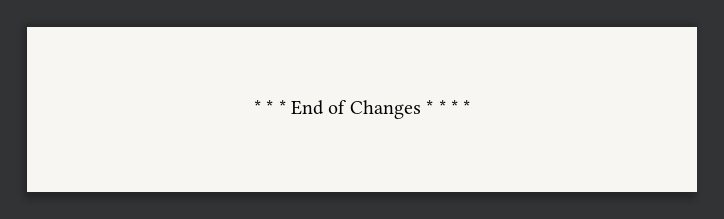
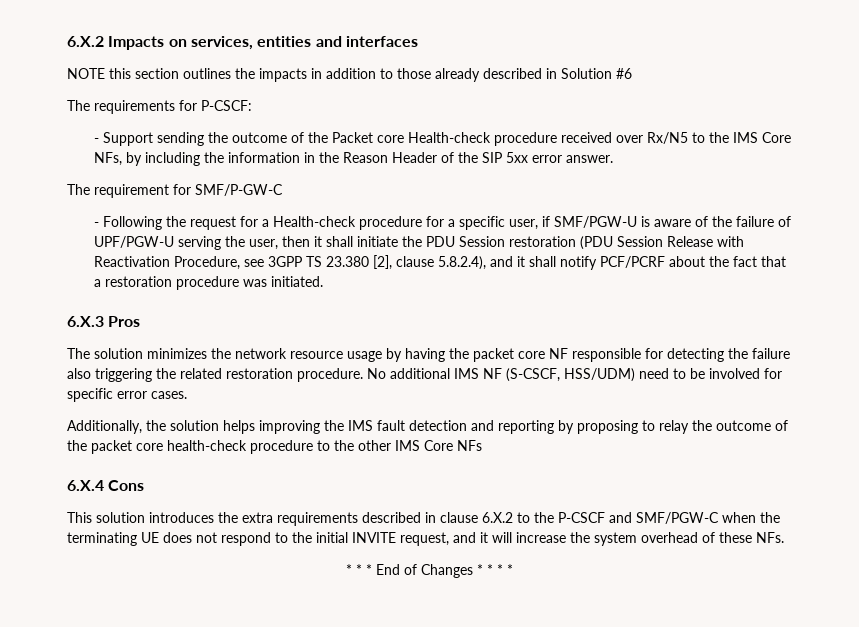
+ 6.X.2 Impacts on services, entities and interfaces
+ NOTE this section outlines the impacts in addition to those already described in Solution #6
+ The requirements for P-CSCF:
+ - Support sending the outcome of the Packet core Health-check procedure received over Rx/N5 to the IMS Core NFs, by including the information in the Reason Header of the SIP 5xx error answer.
+ The requirement for SMF/P-GW-C
+ - Following the request for a Health-check procedure for a specific user, if SMF/PGW-U is aware of the failure of UPF/PGW-U serving the user, then it shall initiate the PDU Session restoration (PDU Session Release with Reactivation Procedure, see 3GPP TS 23.380 [2], clause 5.8.2.4), and it shall notify PCF/PCRF about the fact that a restoration procedure was initiated.
+ 6.X.3 Pros
+ The solution minimizes the network resource usage by having the packet core NF responsible for detecting the failure also triggering the related restoration procedure. No additional IMS NF (S-CSCF, HSS/UDM) need to be involved for specific error cases.
+ Additionally, the solution helps improving the IMS fault detection and reporting by proposing to relay the outcome of the packet core health-check procedure to the other IMS Core NFs
+ 6.X.4 Cons
+ This solution introduces the extra requirements described in clause 6.X.2 to the P-CSCF and SMF/PGW-C when the terminating UE does not respond to the initial INVITE request, and it will increase the system overhead of these NFs.

